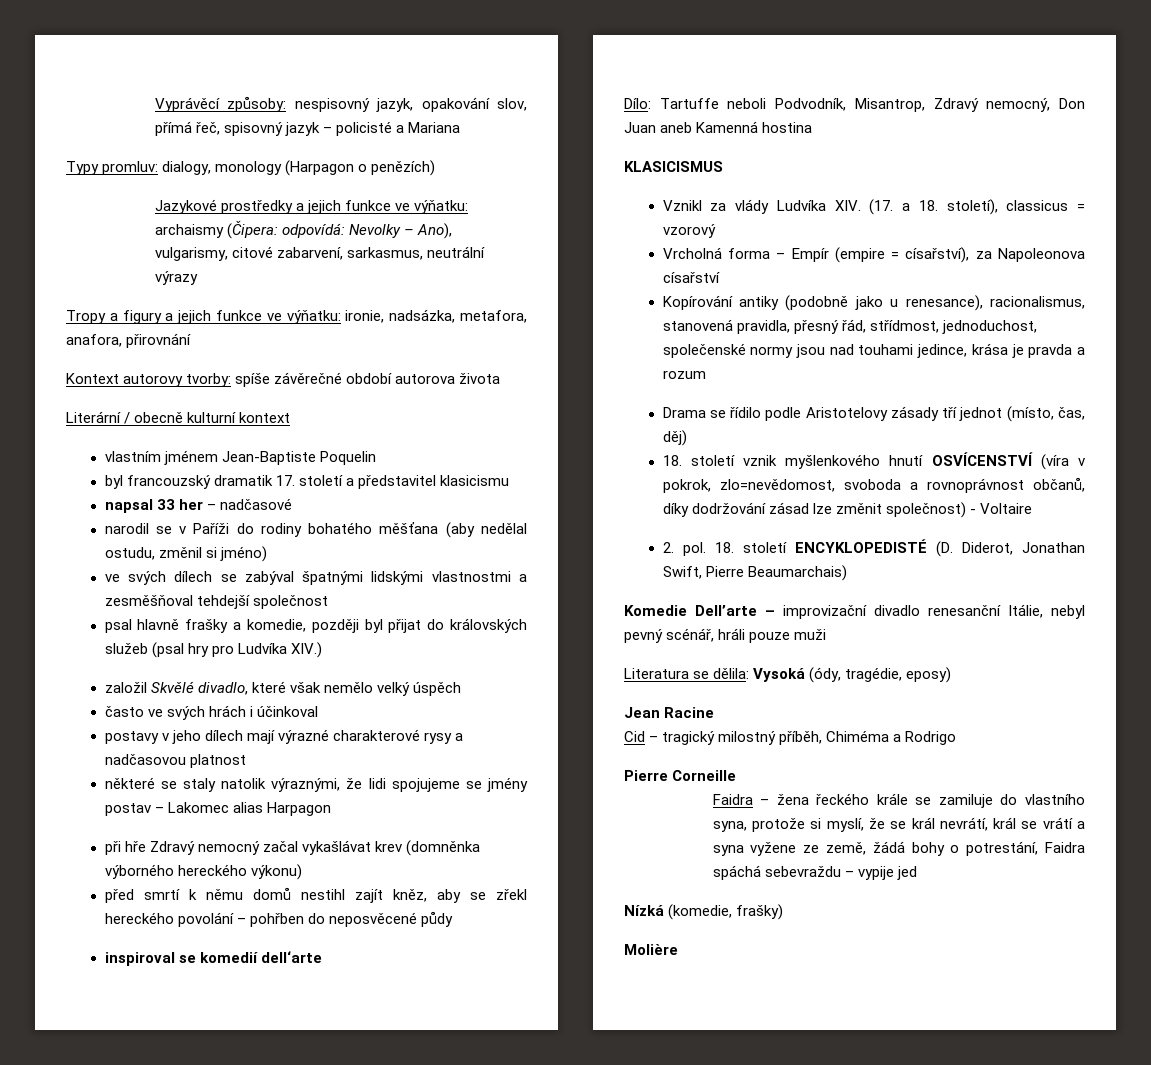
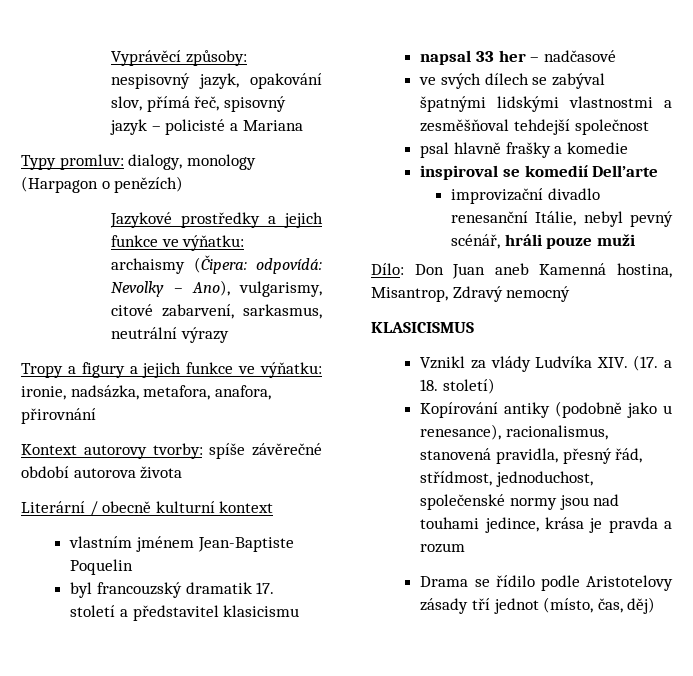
- narodil se v Paříži do rodiny bohatého měšťana (aby nedělal ostudu, změnil si jméno)
- psal hlavně frašky a komedie, později byl přijat do královských služeb (psal hry pro Ludvíka XIV.)
- založil Skvělé divadlo, které však nemělo velký úspěch
- často ve svých hrách i účinkoval
- postavy v jeho dílech mají výrazné charakterové rysy a nadčasovou platnost
- některé se staly natolik výraznými, že lidi spojujeme se jmény postav – Lakomec alias Harpagon
- při hře Zdravý nemocný začal vykašlávat krev (domněnka výborného hereckého výkonu)
- před smrtí k němu domů nestihl zajít kněz, aby se zřekl hereckého povolání – pohřben do neposvěcené půdy
- inspiroval se komedií dell‘arte
- Dílo: Tartuffe neboli Podvodník, Misantrop, Zdravý nemocný, Don Juan aneb Kamenná hostina
+ psal hlavně frašky a komedie
+ inspiroval se komedií Dell’arte
+ improvizační divadlo renesanční Itálie, nebyl pevný scénář, hráli pouze muži
+ Dílo: Don Juan aneb Kamenná hostina, Misantrop, Zdravý nemocný
- Vznikl za vlády Ludvíka XIV. (17. a 18. století), classicus = vzorový
- Vrcholná forma – Empír (empire = císařství), za Napoleonova císařství
+ Vznikl za vlády Ludvíka XIV. (17. a 18. století)
- 18. století vznik myšlenkového hnutí OSVÍCENSTVÍ (víra v pokrok, zlo=nevědomost, svoboda a rovnoprávnost občanů, díky dodržování zásad lze změnit společnost) - Voltaire
- 2. pol. 18. století ENCYKLOPEDISTÉ (D. Diderot, Jonathan Swift, Pierre Beaumarchais)
- Komedie Dell’arte – improvizační divadlo renesanční Itálie, nebyl pevný scénář, hráli pouze muži
- Literatura se dělila: Vysoká (ódy, tragédie, eposy)
- Jean Racine
- Cid – tragický milostný příběh, Chiméma a Rodrigo
- Pierre Corneille
- Faidra – žena řeckého krále se zamiluje do vlastního syna, protože si myslí, že se král nevrátí, král se vrátí a syna vyžene ze země, žádá bohy o potrestání, Faidra spáchá sebevraždu – vypije jed
- Nízká (komedie, frašky)
- Molière

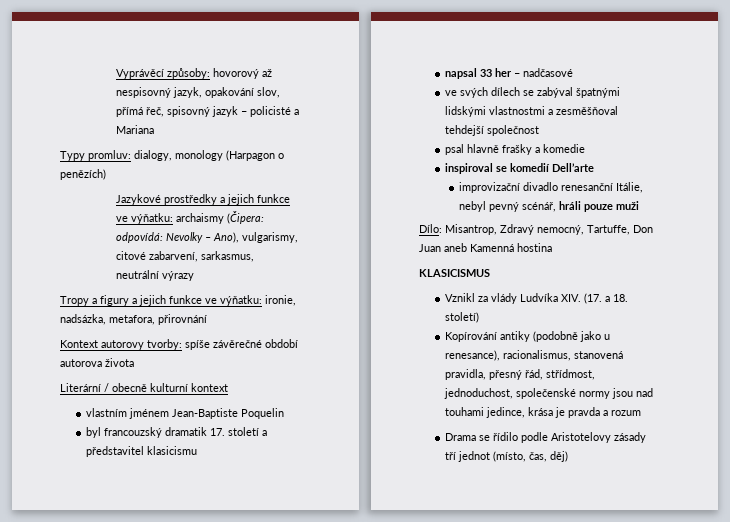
- Vyprávěcí způsoby: nespisovný jazyk, opakování slov, přímá řeč, spisovný jazyk – policisté a Mariana
+ Vyprávěcí způsoby: hovorový až nespisovný jazyk, opakování slov, přímá řeč, spisovný jazyk – policisté a Mariana
- Tropy a figury a jejich funkce ve výňatku: ironie, nadsázka, metafora, anafora, přirovnání
+ Tropy a figury a jejich funkce ve výňatku: ironie, nadsázka, metafora, přirovnání
- Dílo: Don Juan aneb Kamenná hostina, Misantrop, Zdravý nemocný
+ Dílo: Misantrop, Zdravý nemocný, Tartuffe, Don Juan aneb Kamenná hostina

